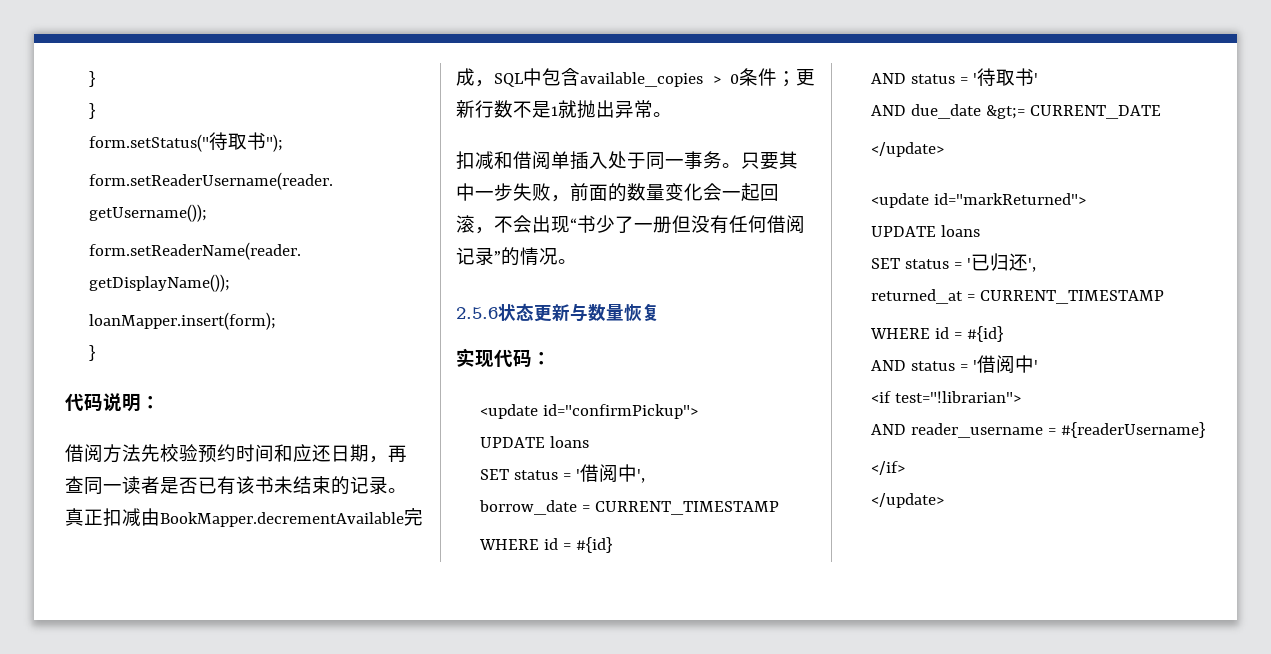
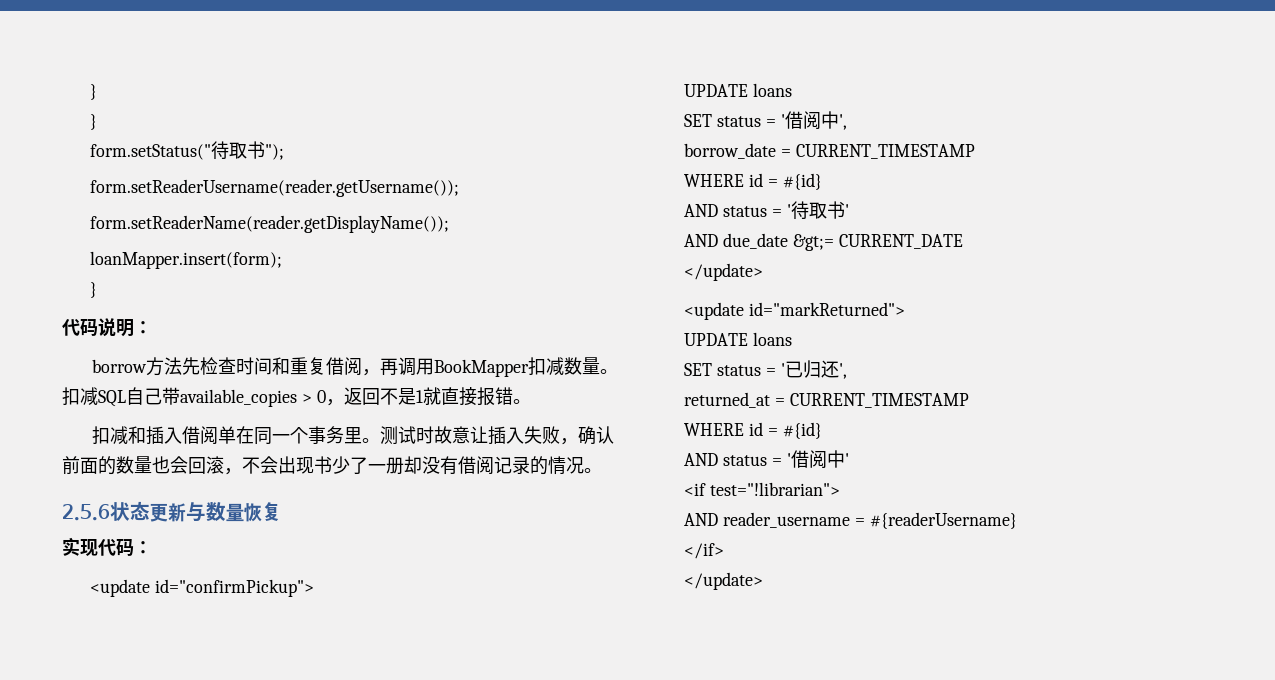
- 借阅方法先校验预约时间和应还日期，再查同一读者是否已有该书未结束的记录。真正扣减由BookMapper.decrementAvailable完成，SQL中包含available_copies > 0条件；更新行数不是1就抛出异常。
+ borrow方法先检查时间和重复借阅，再调用BookMapper扣减数量。扣减SQL自己带available_copies > 0，返回不是1就直接报错。
- 扣减和借阅单插入处于同一事务。只要其中一步失败，前面的数量变化会一起回滚，不会出现“书少了一册但没有任何借阅记录”的情况。
+ 扣减和插入借阅单在同一个事务里。测试时故意让插入失败，确认前面的数量也会回滚，不会出现书少了一册却没有借阅记录的情况。

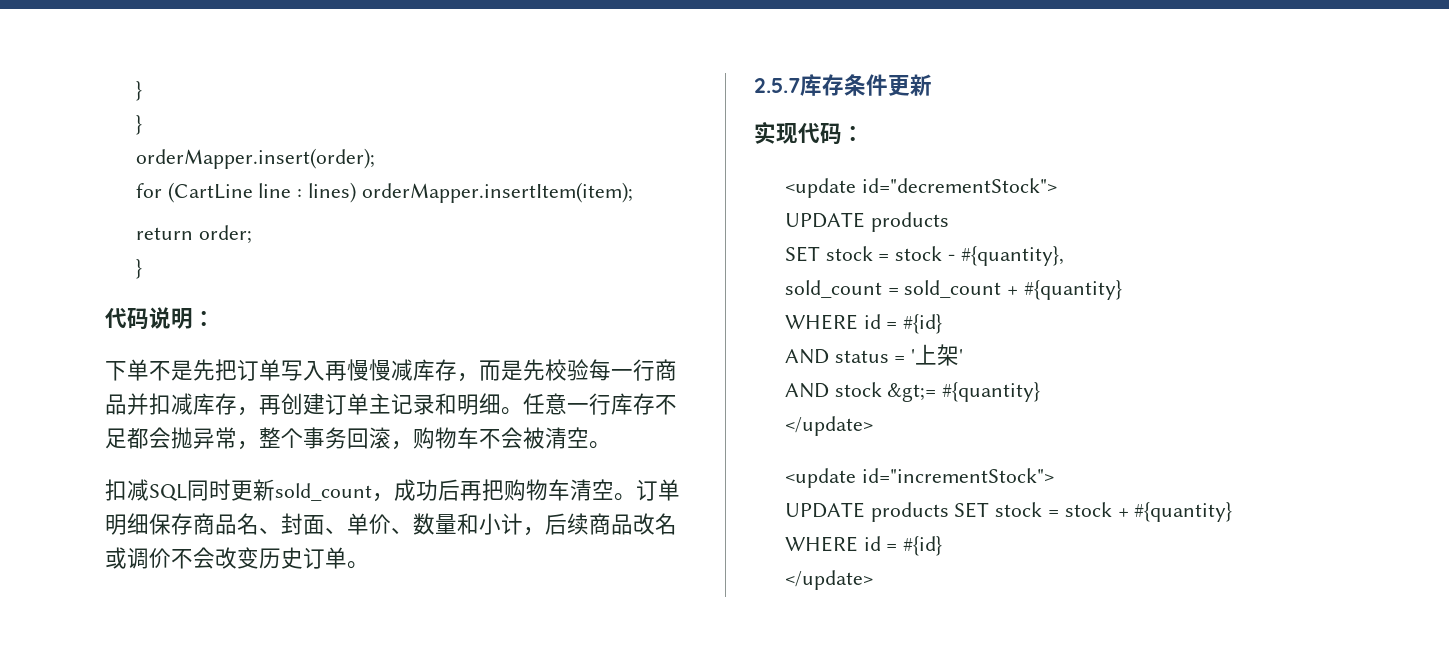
- form.setStatus("待取书");
- form.setReaderUsername(reader.getUsername());
- form.setReaderName(reader.getDisplayName());
- loanMapper.insert(form);
+ orderMapper.insert(order);
+ for (CartLine line : lines) orderMapper.insertItem(item);
+ return order;
  }
  代码说明：
- borrow方法先检查时间和重复借阅，再调用BookMapper扣减数量。扣减SQL自己带available_copies > 0，返回不是1就直接报错。
- 扣减和插入借阅单在同一个事务里。测试时故意让插入失败，确认前面的数量也会回滚，不会出现书少了一册却没有借阅记录的情况。
- 2.5.6状态更新与数量恢复
+ 下单不是先把订单写入再慢慢减库存，而是先校验每一行商品并扣减库存，再创建订单主记录和明细。任意一行库存不足都会抛异常，整个事务回滚，购物车不会被清空。
+ 扣减SQL同时更新sold_count，成功后再把购物车清空。订单明细保存商品名、封面、单价、数量和小计，后续商品改名或调价不会改变历史订单。
+ 2.5.7库存条件更新
- <update id="confirmPickup">
- UPDATE loans
- SET status = '借阅中',
- borrow_date = CURRENT_TIMESTAMP
+ <update id="decrementStock">
+ UPDATE products
+ SET stock = stock - #{quantity},
+ sold_count = sold_count + #{quantity}
  WHERE id = #{id}
- AND status = '待取书'
+ AND status = '上架'
- AND due_date &gt;= CURRENT_DATE
+ AND stock &gt;= #{quantity}
- <update id="markReturned">
- UPDATE loans
- SET status = '已归还',
- returned_at = CURRENT_TIMESTAMP
+ <update id="incrementStock">
+ UPDATE products SET stock = stock + #{quantity}
  WHERE id = #{id}
- AND status = '借阅中'
- <if test="!librarian">
- AND reader_username = #{readerUsername}
- </if>

